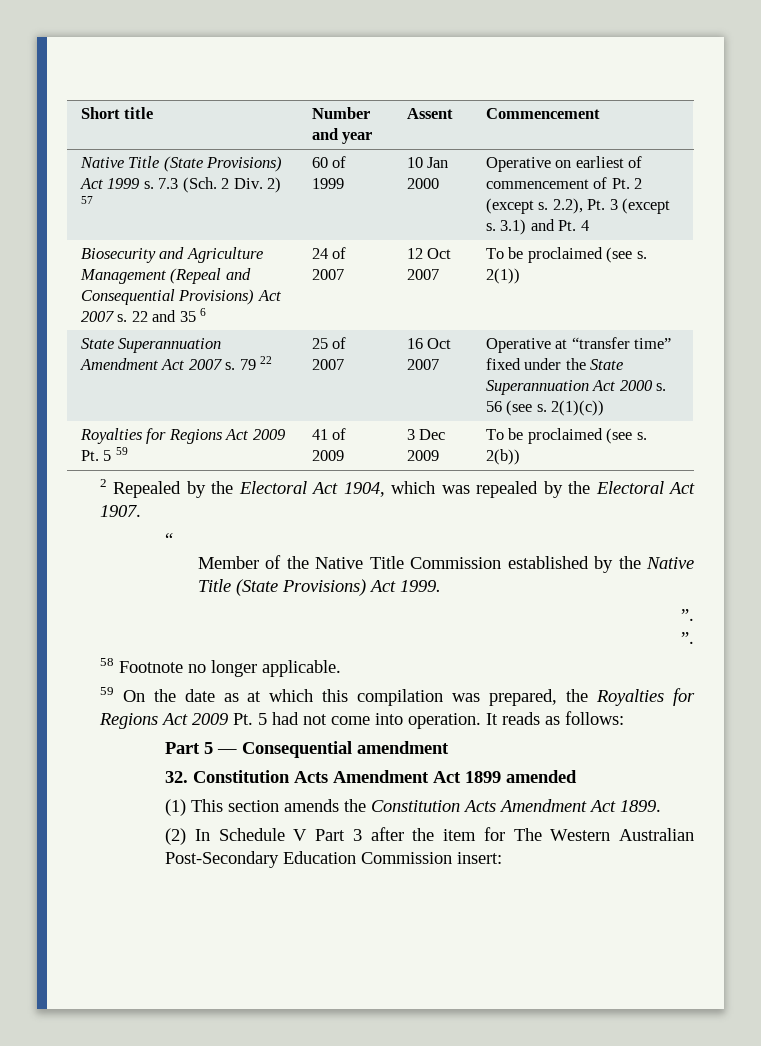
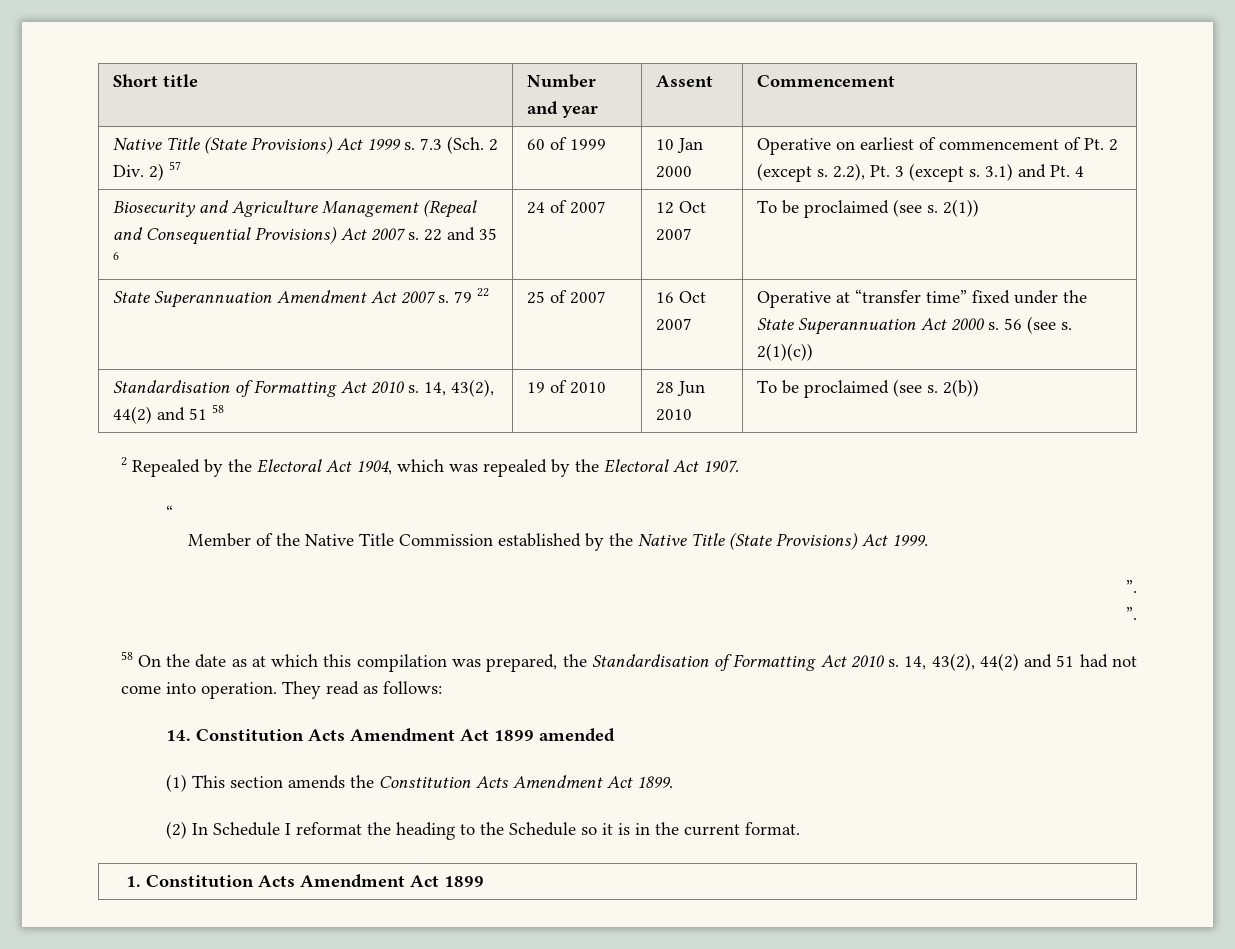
- Royalties for Regions Act 2009 Pt. 5 59 | 41 of 2009 | 3 Dec 2009 | To be proclaimed (see s. 2(b))
+ Standardisation of Formatting Act 2010 s. 14, 43(2), 44(2) and 51 58 | 19 of 2010 | 28 Jun 2010 | To be proclaimed (see s. 2(b))
- 58 Footnote no longer applicable.
- 59 On the date as at which this compilation was prepared, the Royalties for Regions Act 2009 Pt. 5 had not come into operation.
+ 58 On the date as at which this compilation was prepared, the Standardisation of Formatting Act 2010 s. 14, 43(2), 44(2) and 51 had not come into operation.
- It reads as follows:
+ They read as follows:
- Part 5 — Consequential amendment
- 32. Constitution Acts Amendment Act 1899 amended
+ 14. Constitution Acts Amendment Act 1899 amended
- (2) In Schedule V Part 3 after the item for The Western Australian Post-Secondary Education Commission insert:
+ (2) In Schedule I reformat the heading to the Schedule so it is in the current format.
+ 1. Constitution Acts Amendment Act 1899

